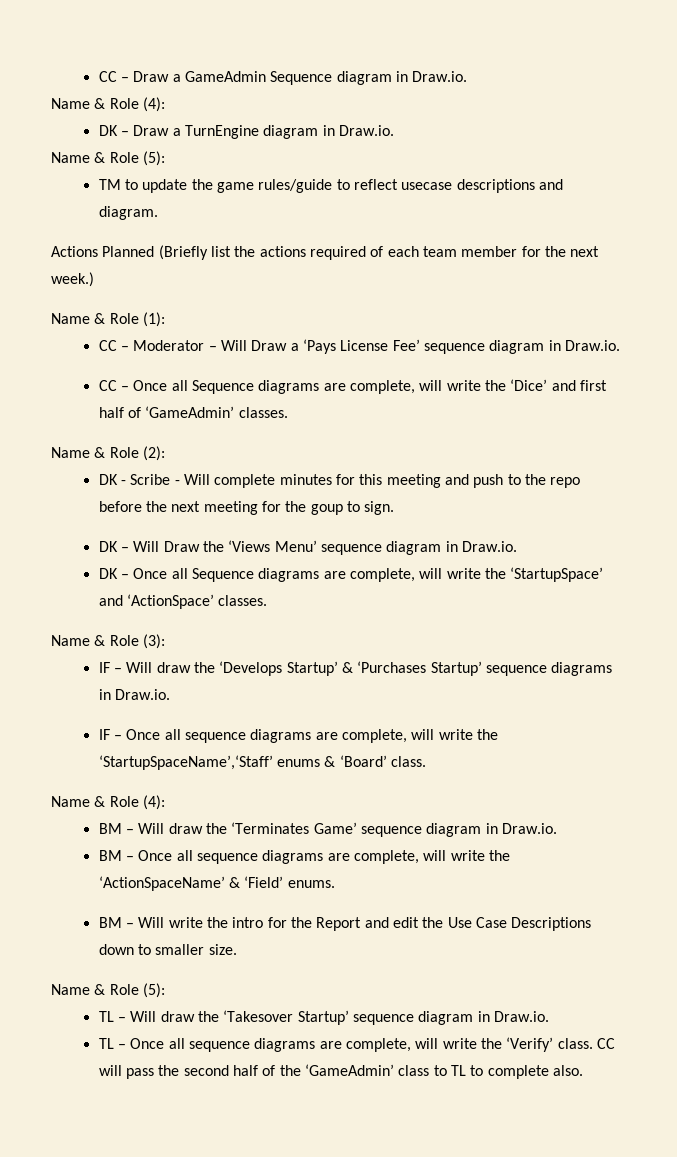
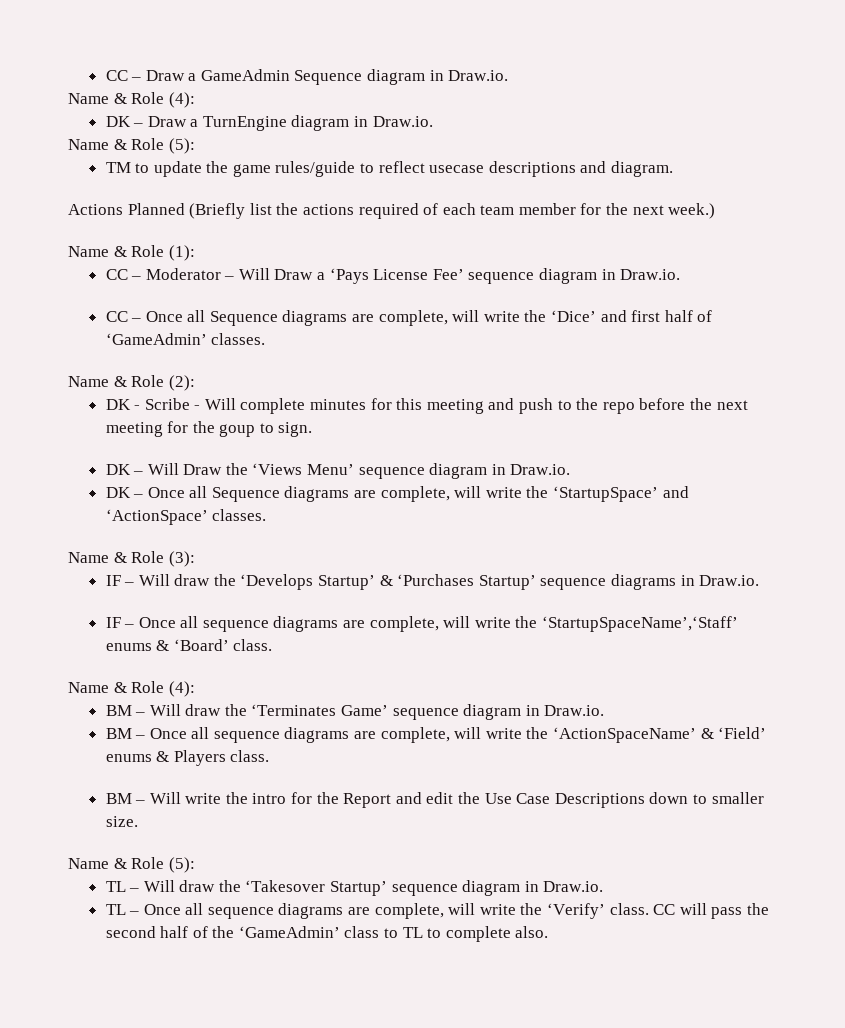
- BM – Once all sequence diagrams are complete, will write the ‘ActionSpaceName’ & ‘Field’ enums.
+ BM – Once all sequence diagrams are complete, will write the ‘ActionSpaceName’ & ‘Field’ enums & Players class.

